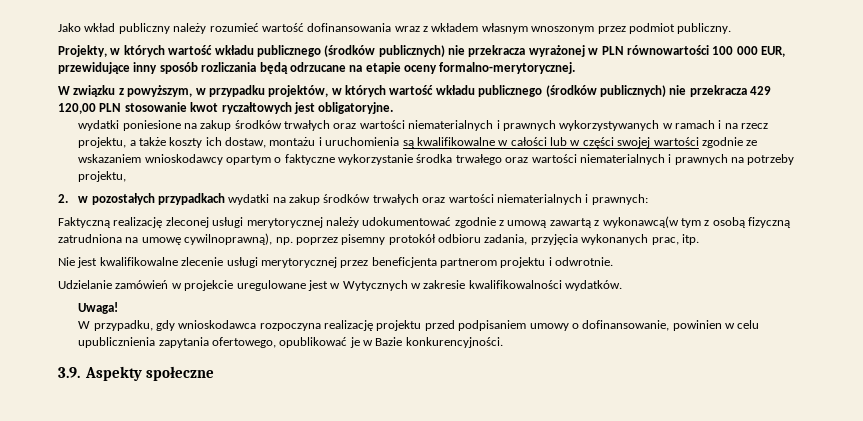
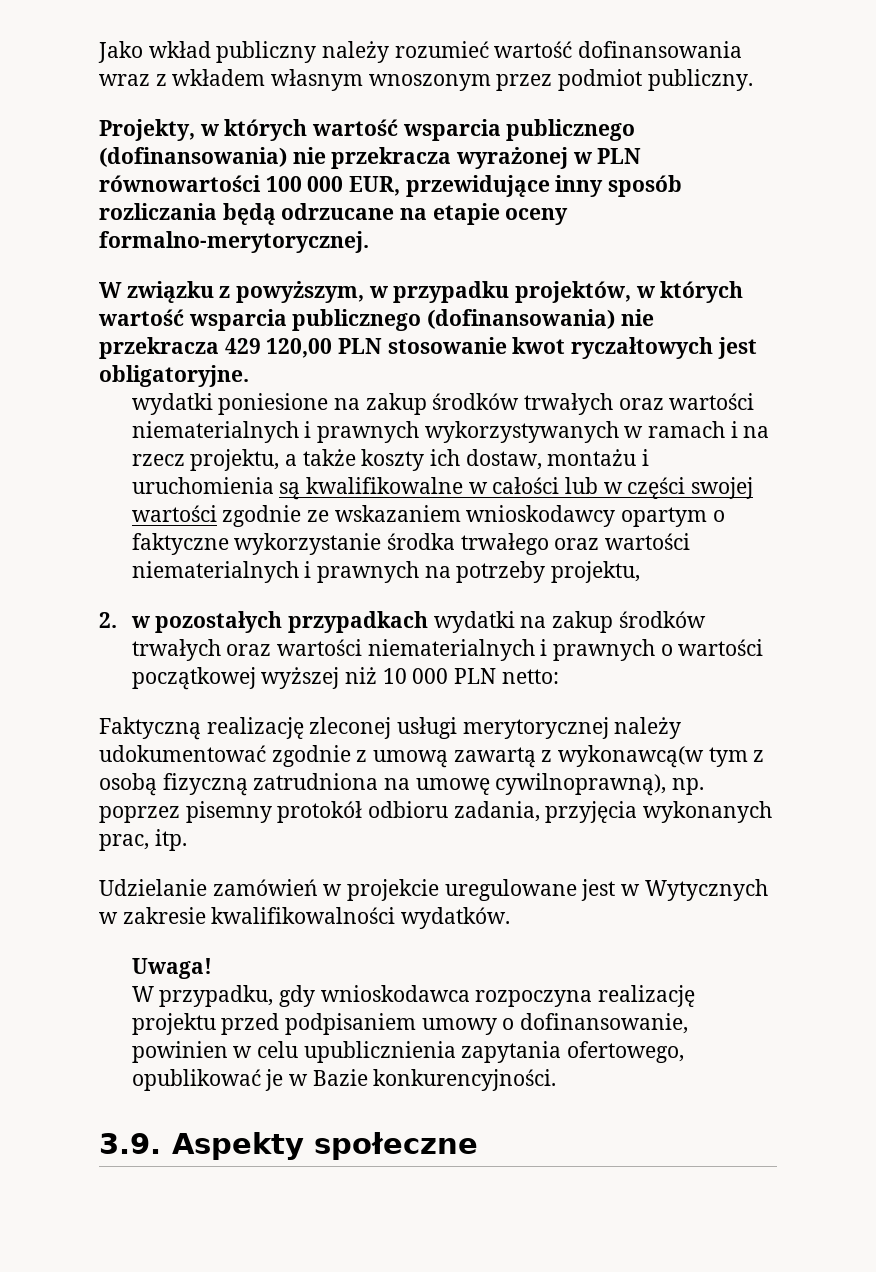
- Projekty, w których wartość wkładu publicznego (środków publicznych) nie przekracza wyrażonej w PLN równowartości 100 000 EUR, przewidujące inny sposób rozliczania będą odrzucane na etapie oceny formalno-merytorycznej.
+ Projekty, w których wartość wsparcia publicznego (dofinansowania) nie przekracza wyrażonej w PLN równowartości 100 000 EUR, przewidujące inny sposób rozliczania będą odrzucane na etapie oceny formalno-merytorycznej.
- W związku z powyższym, w przypadku projektów, w których wartość wkładu publicznego (środków publicznych) nie przekracza 429 120,00 PLN stosowanie kwot ryczałtowych jest obligatoryjne.
+ W związku z powyższym, w przypadku projektów, w których wartość wsparcia publicznego (dofinansowania) nie przekracza 429 120,00 PLN stosowanie kwot ryczałtowych jest obligatoryjne.
- 2. w pozostałych przypadkach wydatki na zakup środków trwałych oraz wartości niematerialnych i prawnych:
+ 2. w pozostałych przypadkach wydatki na zakup środków trwałych oraz wartości niematerialnych i prawnych o wartości początkowej wyższej niż 10 000 PLN netto:
- Nie jest kwalifikowalne zlecenie usługi merytorycznej przez beneficjenta partnerom projektu i odwrotnie.

